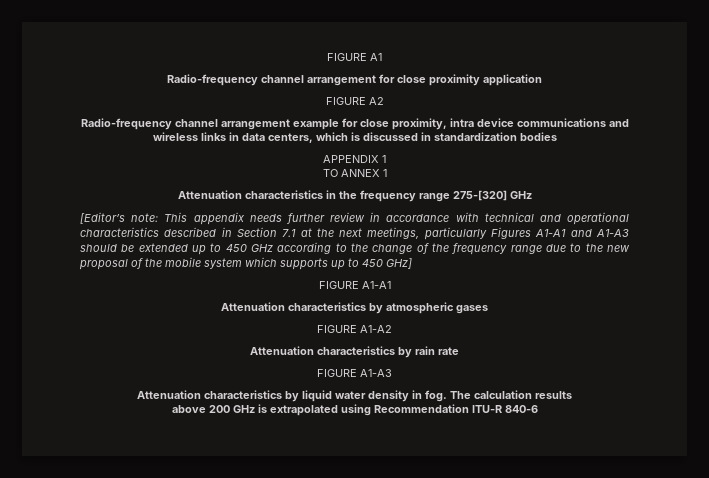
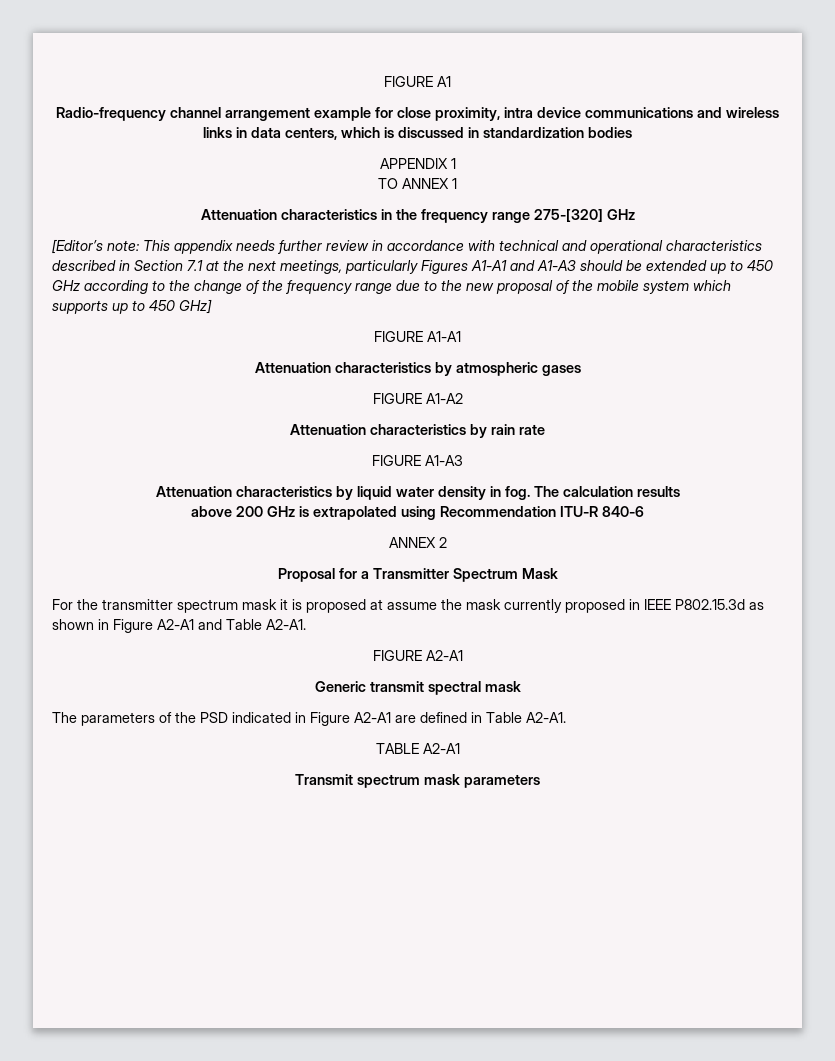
- Radio-frequency channel arrangement for close proximity application
- FIGURE A2
+ ANNEX 2
+ Proposal for a Transmitter Spectrum Mask
+ For the transmitter spectrum mask it is proposed at assume the mask currently proposed in IEEE P802.15.3d as shown in Figure A2-A1 and Table A2-A1.
+ FIGURE A2-A1
+ Generic transmit spectral mask
+ The parameters of the PSD indicated in Figure A2-A1 are defined in Table A2-A1.
+ TABLE A2-A1
+ Transmit spectrum mask parameters

